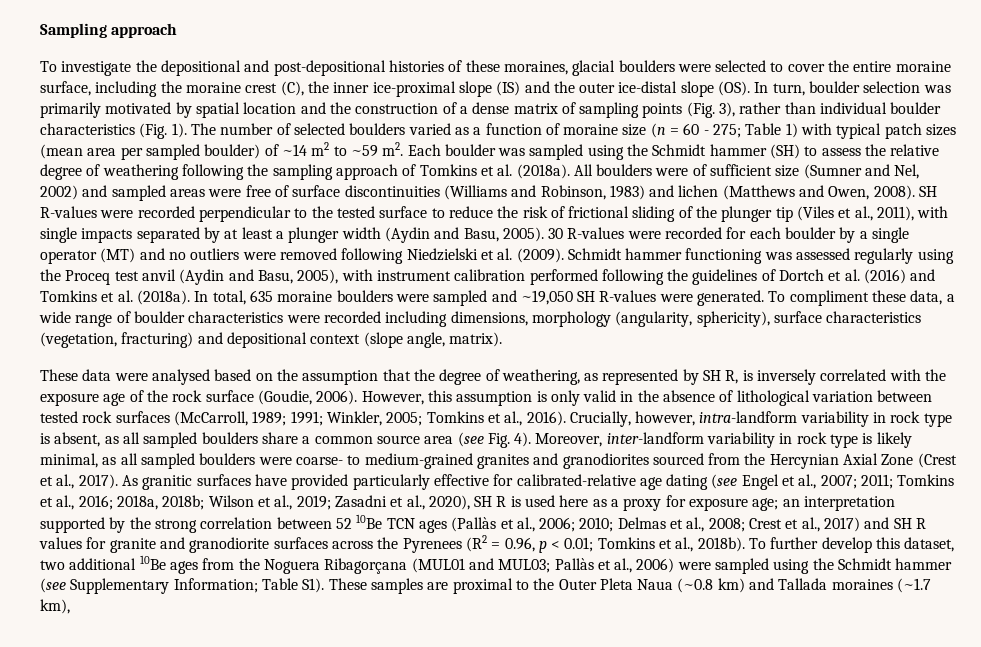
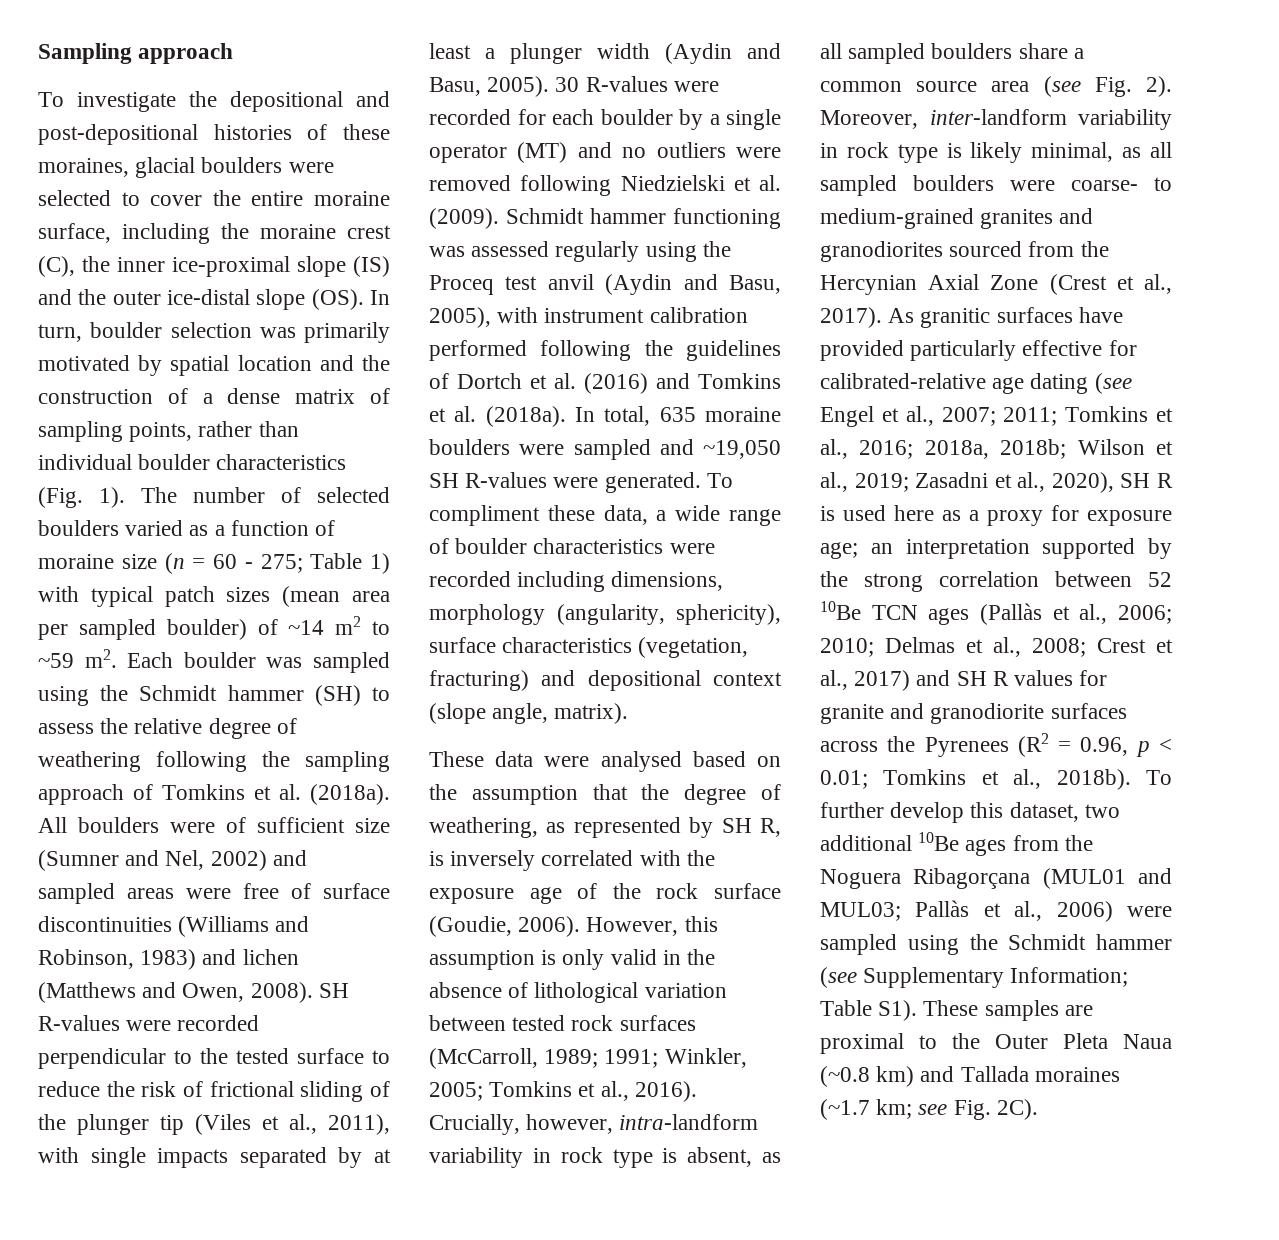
- To investigate the depositional and post-depositional histories of these moraines, glacial boulders were selected to cover the entire moraine surface, including the moraine crest (C), the inner ice-proximal slope (IS) and the outer ice-distal slope (OS). In turn, boulder selection was primarily motivated by spatial location and the construction of a dense matrix of sampling points (Fig. 3), rather than individual boulder characteristics (Fig. 1).
+ To investigate the depositional and post-depositional histories of these moraines, glacial boulders were selected to cover the entire moraine surface, including the moraine crest (C), the inner ice-proximal slope (IS) and the outer ice-distal slope (OS). In turn, boulder selection was primarily motivated by spatial location and the construction of a dense matrix of sampling points, rather than individual boulder characteristics (Fig. 1).
- Crucially, however, intra-landform variability in rock type is absent, as all sampled boulders share a common source area (see Fig. 4).
+ Crucially, however, intra-landform variability in rock type is absent, as all sampled boulders share a common source area (see Fig. 2).
- To further develop this dataset, two additional 10Be ages from the Noguera Ribagorçana (MUL01 and MUL03; Pallàs et al., 2006) were sampled using the Schmidt hammer (see Supplementary Information; Table S1). These samples are proximal to the Outer Pleta Naua (~0.8 km) and Tallada moraines (~1.7 km),
+ To further develop this dataset, two additional 10Be ages from the Noguera Ribagorçana (MUL01 and MUL03; Pallàs et al., 2006) were sampled using the Schmidt hammer (see Supplementary Information; Table S1). These samples are proximal to the Outer Pleta Naua (~0.8 km) and Tallada moraines (~1.7 km; see Fig. 2C).

